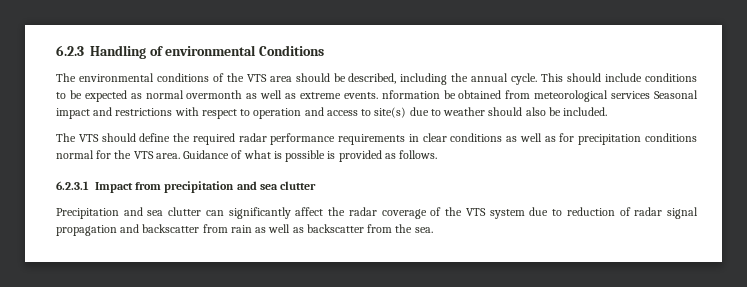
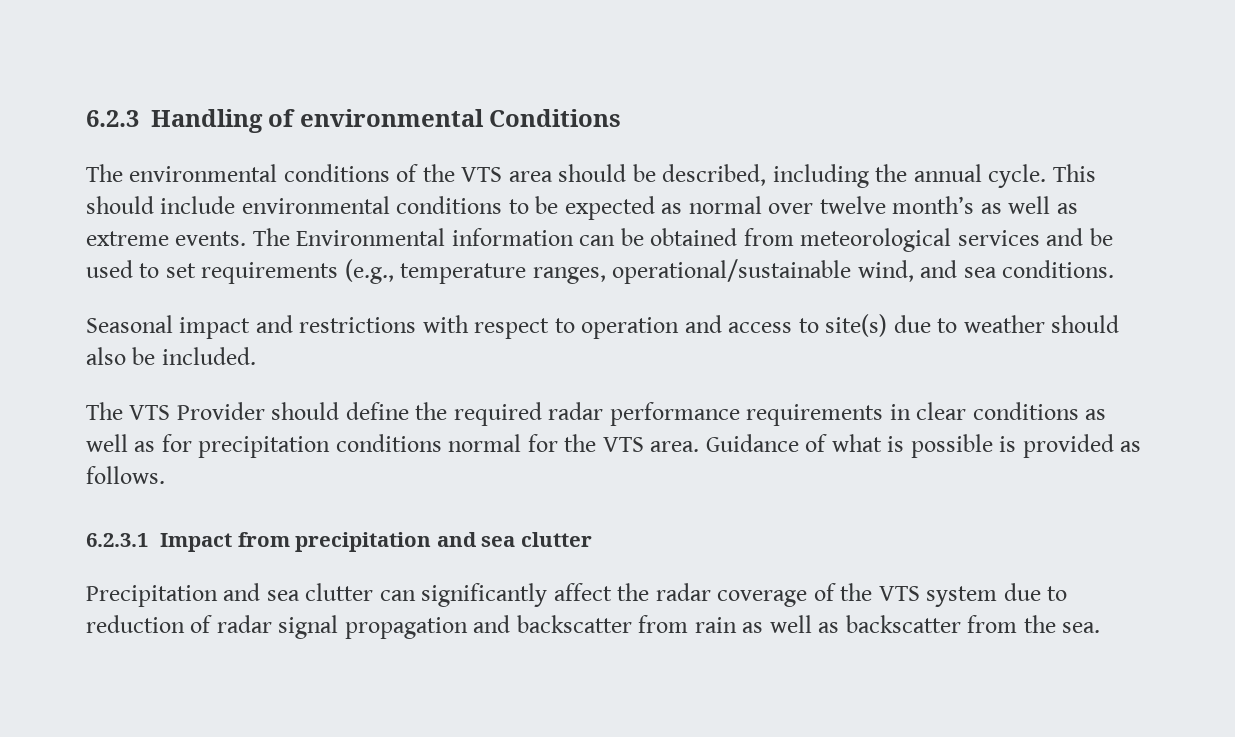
- This should include conditions to be expected as normal overmonth as well as extreme events. nformation be obtained from meteorological services Seasonal impact and restrictions with respect to operation and access to site(s) due to weather should also be included.
+ This should include environmental conditions to be expected as normal over twelve month’s as well as extreme events. The Environmental information can be obtained from meteorological services and be used to set requirements (e.g., temperature ranges, operational/sustainable wind, and sea conditions.
+ Seasonal impact and restrictions with respect to operation and access to site(s) due to weather should also be included.
- The VTS should define the required radar performance requirements in clear conditions as well as for precipitation conditions normal for the VTS area.
+ The VTS Provider should define the required radar performance requirements in clear conditions as well as for precipitation conditions normal for the VTS area.

